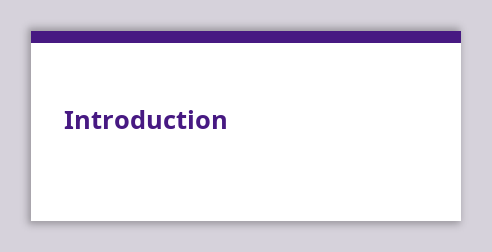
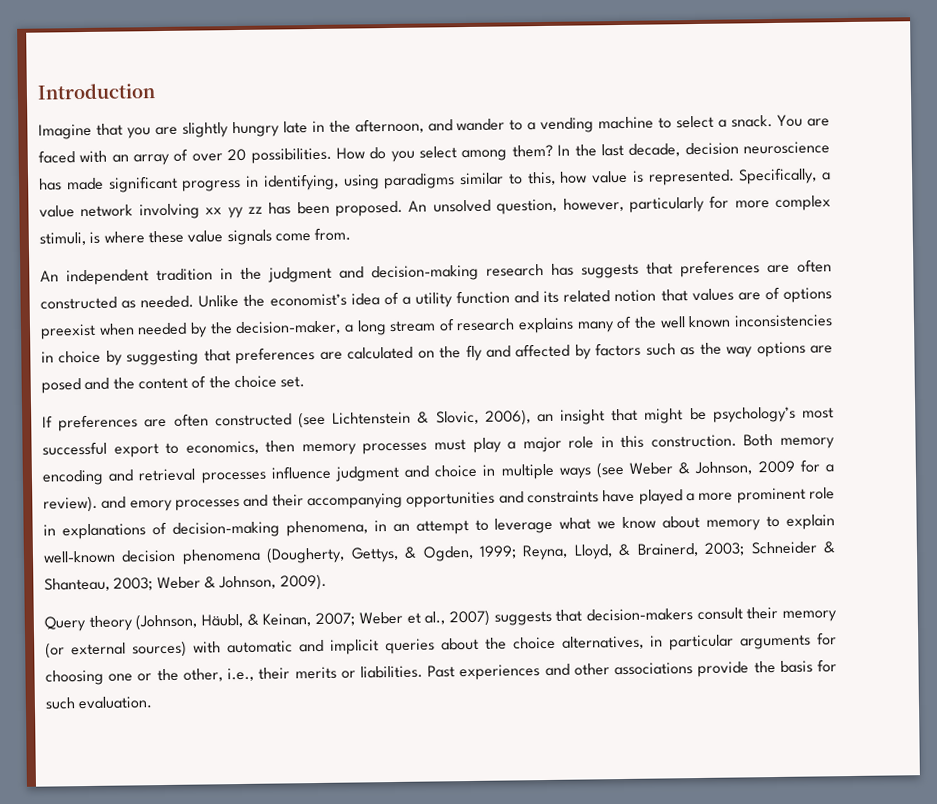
+ Imagine that you are slightly hungry late in the afternoon, and wander to a vending machine to select a snack. You are faced with an array of over 20 possibilities. How do you select among them? In the last decade, decision neuroscience has made significant progress in identifying, using paradigms similar to this, how value is represented. Specifically, a value network involving xx yy zz has been proposed. An unsolved question, however, particularly for more complex stimuli, is where these value signals come from.
+ An independent tradition in the judgment and decision-making research has suggests that preferences are often constructed as needed. Unlike the economist’s idea of a utility function and its related notion that values are of options preexist when needed by the decision-maker, a long stream of research explains many of the well known inconsistencies in choice by suggesting that preferences are calculated on the fly and affected by factors such as the way options are posed and the content of the choice set.
+ If preferences are often constructed (see Lichtenstein & Slovic, 2006), an insight that might be psychology’s most successful export to economics, then memory processes must play a major role in this construction. Both memory encoding and retrieval processes influence judgment and choice in multiple ways (see Weber & Johnson, 2009 for a review). and emory processes and their accompanying opportunities and constraints have played a more prominent role in explanations of decision-making phenomena, in an attempt to leverage what we know about memory to explain well-known decision phenomena (Dougherty, Gettys, & Ogden, 1999; Reyna, Lloyd, & Brainerd, 2003; Schneider & Shanteau, 2003; Weber & Johnson, 2009).
+ Query theory (Johnson, Häubl, & Keinan, 2007; Weber et al., 2007) suggests that decision-makers consult their memory (or external sources) with automatic and implicit queries about the choice alternatives, in particular arguments for choosing one or the other, i.e., their merits or liabilities. Past experiences and other associations provide the basis for such evaluation.

